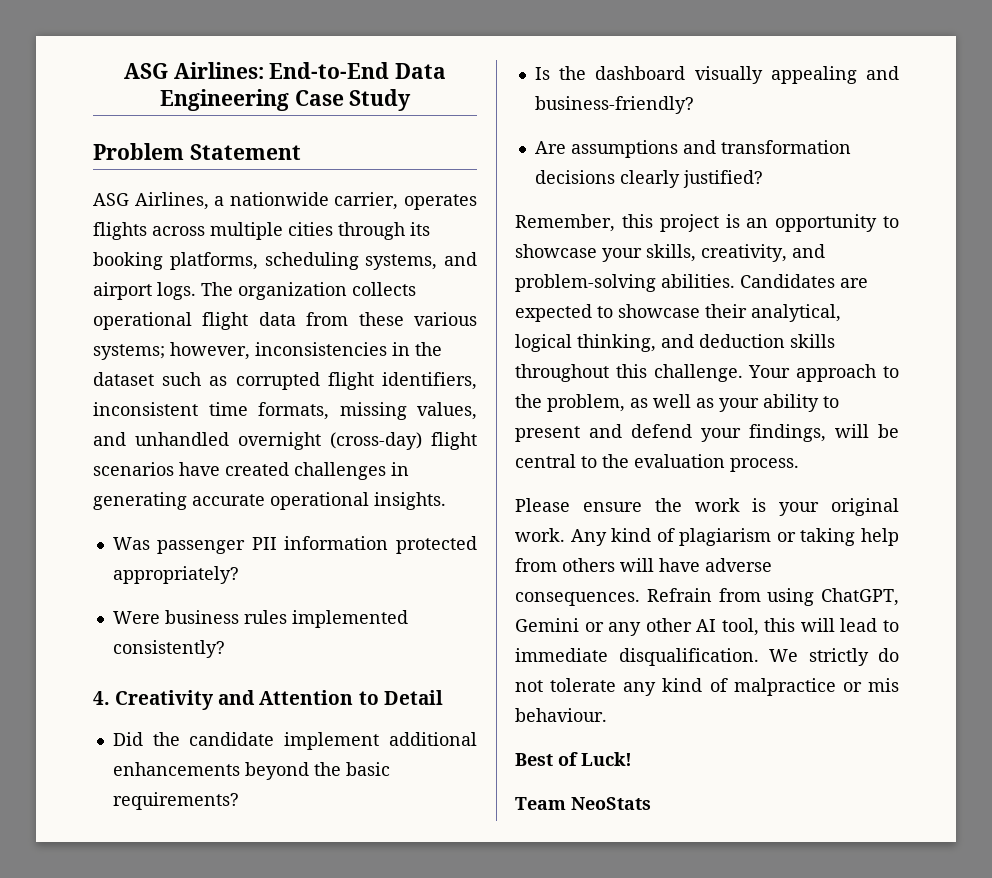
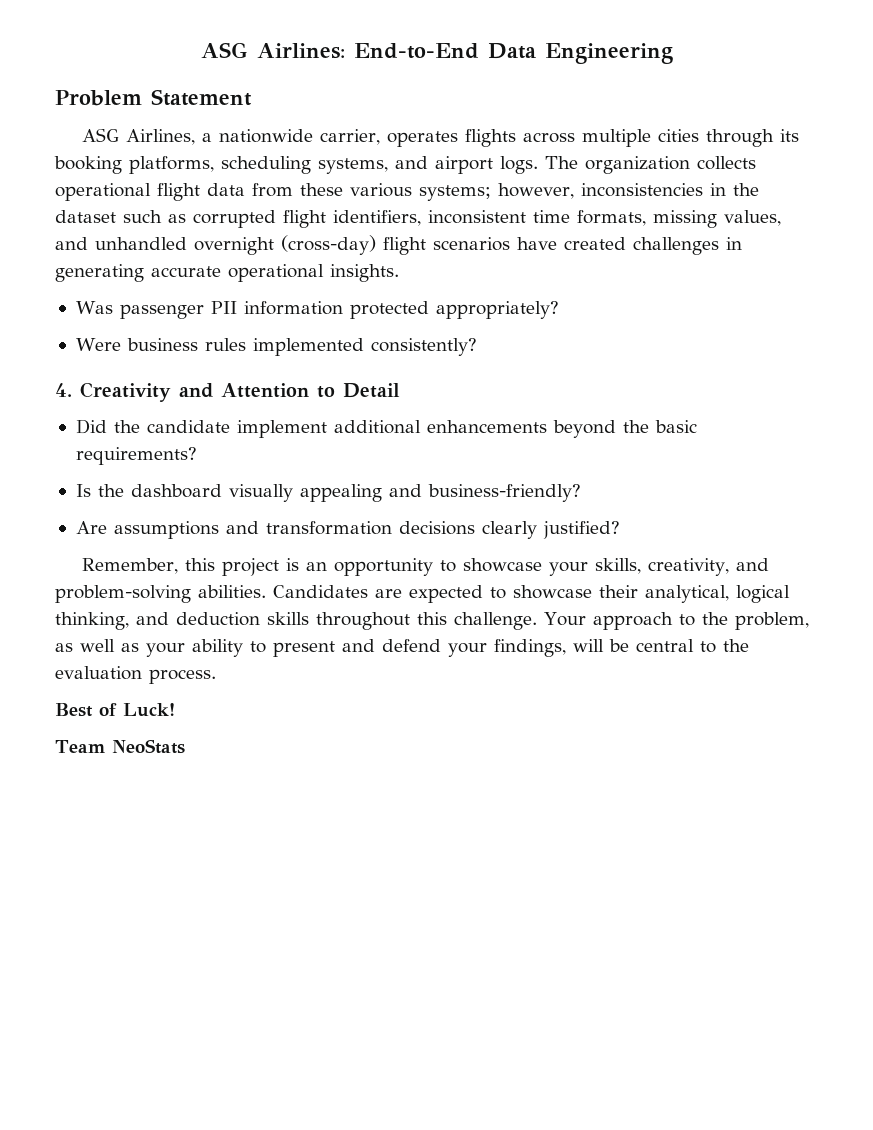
- ASG Airlines: End-to-End Data Engineering Case Study
+ ASG Airlines: End-to-End Data Engineering
- Please ensure the work is your original work. Any kind of plagiarism or taking help from others will have adverse consequences. Refrain from using ChatGPT, Gemini or any other AI tool, this will lead to immediate disqualification. We strictly do not tolerate any kind of malpractice or mis behaviour.

